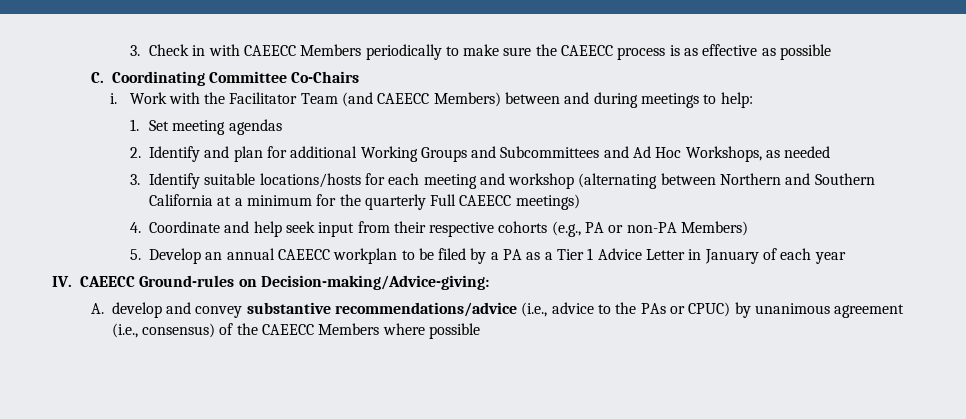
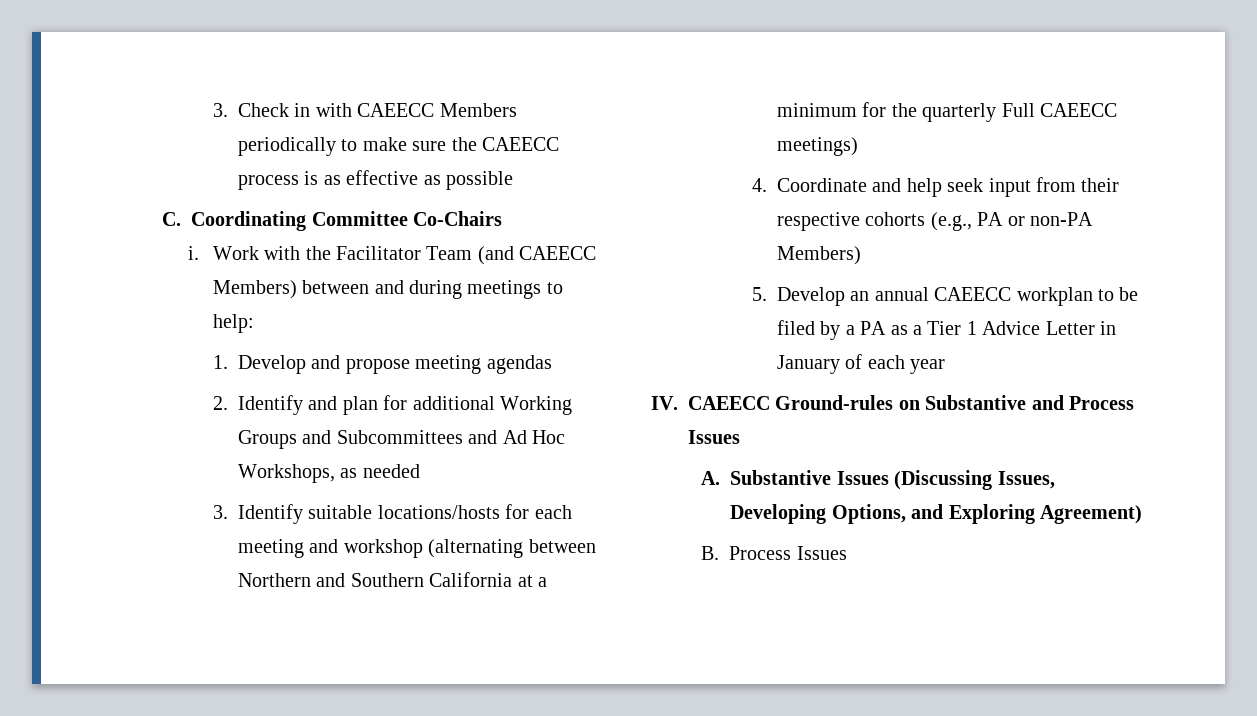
- 1. Set meeting agendas
+ 1. Develop and propose meeting agendas
- IV. CAEECC Ground-rules on Decision-making/Advice-giving:
- A. develop and convey substantive recommendations/advice (i.e., advice to the PAs or CPUC) by unanimous agreement (i.e., consensus) of the CAEECC Members where possible
+ IV. CAEECC Ground-rules on Substantive and Process Issues
+ A. Substantive Issues (Discussing Issues, Developing Options, and Exploring Agreement)
+ B. Process Issues

